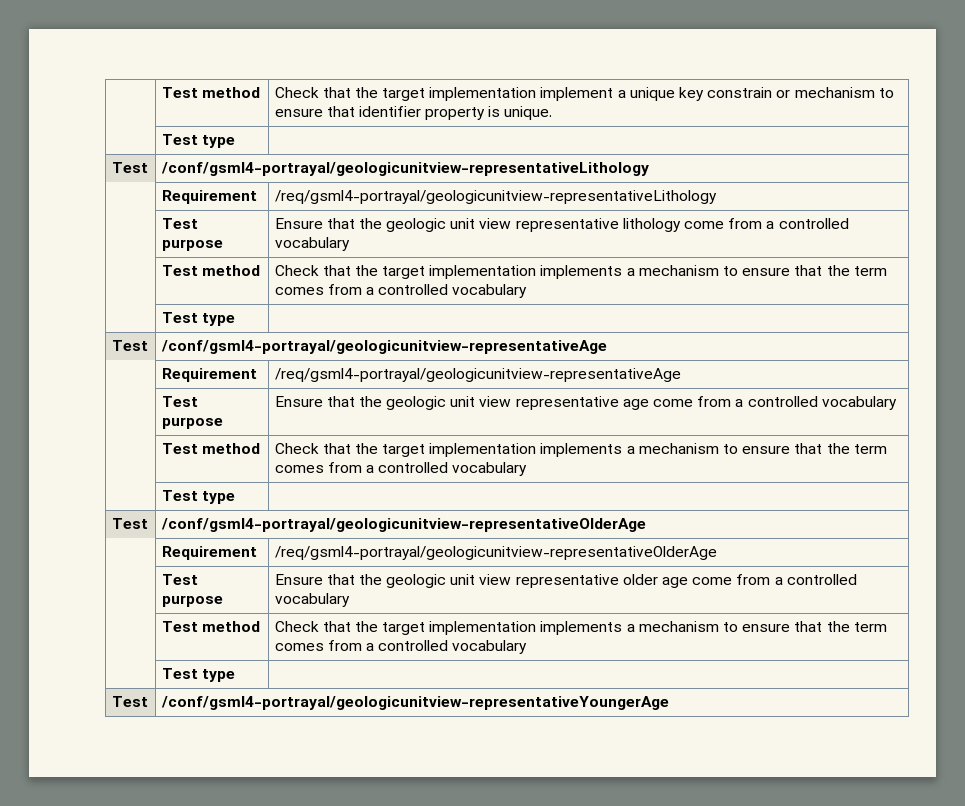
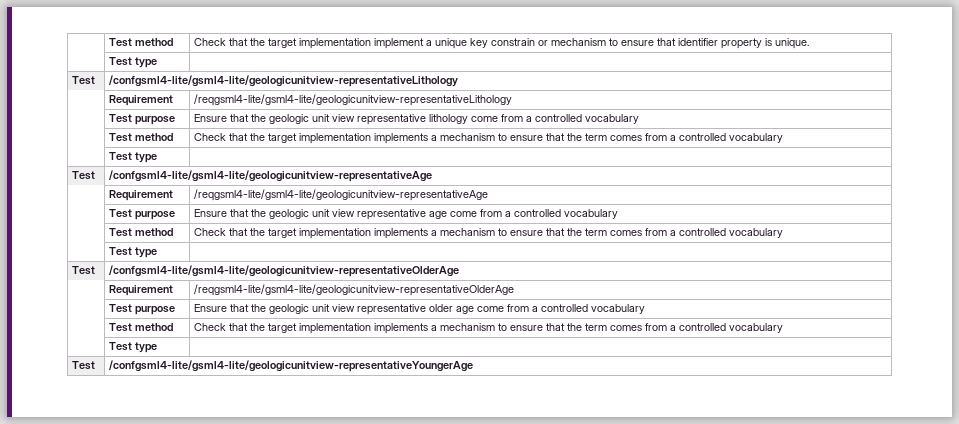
- Test | /conf/gsml4-portrayal/geologicunitview-representativeLithology
- | Requirement | /req/gsml4-portrayal/geologicunitview-representativeLithology
+ Test | /confgsml4-lite/gsml4-lite/geologicunitview-representativeLithology
+ | Requirement | /reqgsml4-lite/gsml4-lite/geologicunitview-representativeLithology
- Test | /conf/gsml4-portrayal/geologicunitview-representativeAge
- | Requirement | /req/gsml4-portrayal/geologicunitview-representativeAge
+ Test | /confgsml4-lite/gsml4-lite/geologicunitview-representativeAge
+ | Requirement | /reqgsml4-lite/gsml4-lite/geologicunitview-representativeAge
- Test | /conf/gsml4-portrayal/geologicunitview-representativeOlderAge
- | Requirement | /req/gsml4-portrayal/geologicunitview-representativeOlderAge
+ Test | /confgsml4-lite/gsml4-lite/geologicunitview-representativeOlderAge
+ | Requirement | /reqgsml4-lite/gsml4-lite/geologicunitview-representativeOlderAge
- Test | /conf/gsml4-portrayal/geologicunitview-representativeYoungerAge
+ Test | /confgsml4-lite/gsml4-lite/geologicunitview-representativeYoungerAge

